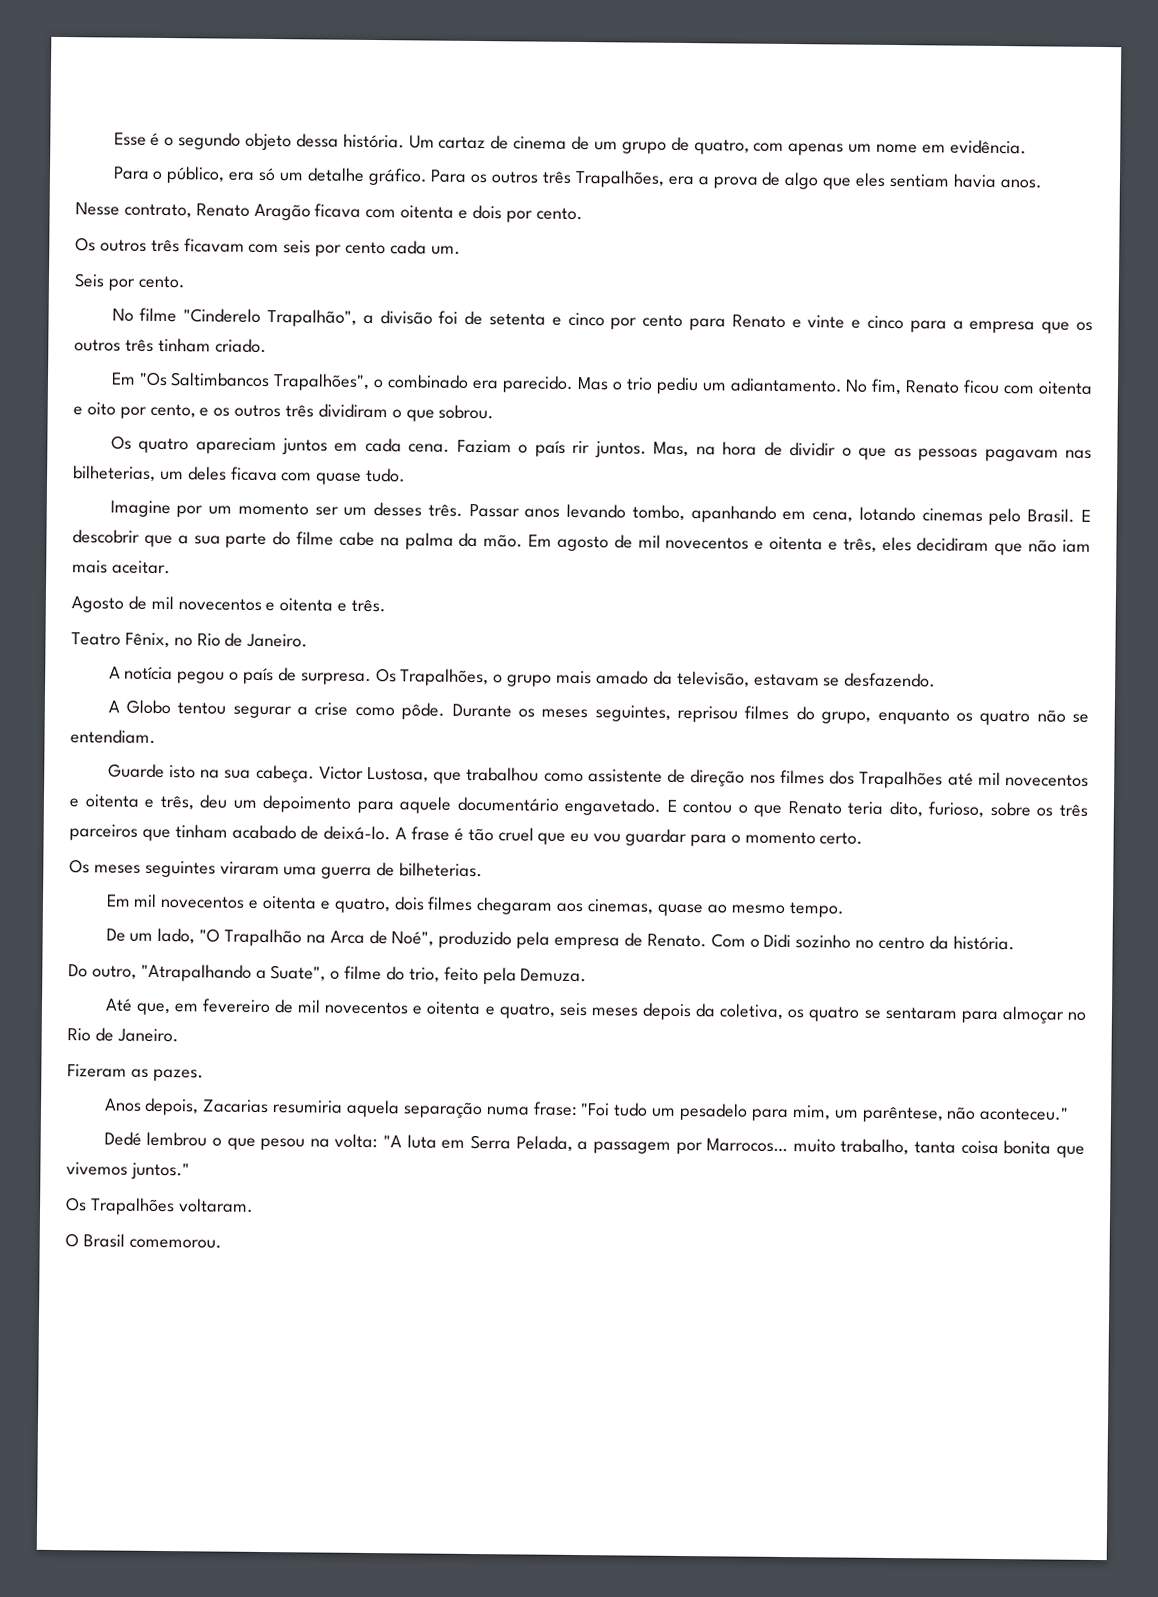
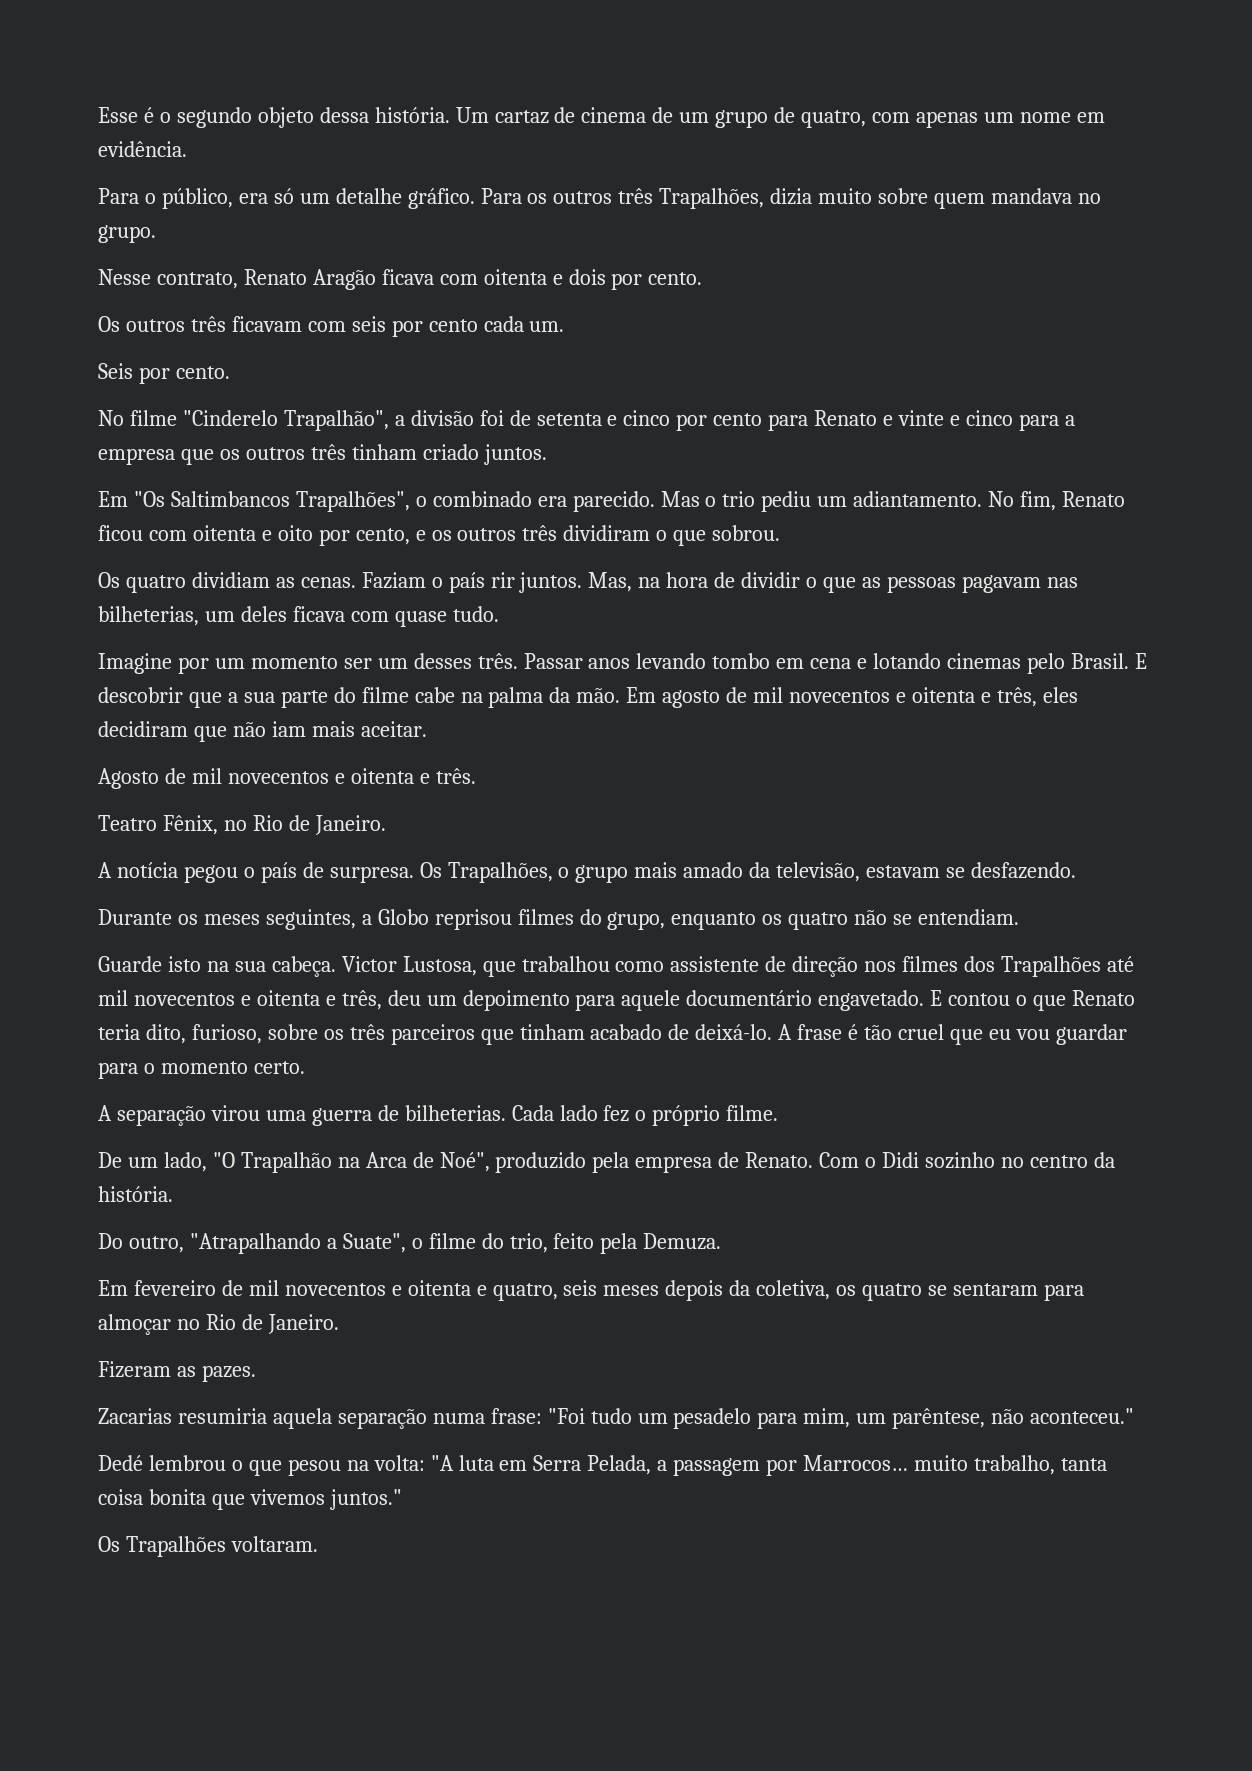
- Para os outros três Trapalhões, era a prova de algo que eles sentiam havia anos.
+ Para os outros três Trapalhões, dizia muito sobre quem mandava no grupo.
- No filme "Cinderelo Trapalhão", a divisão foi de setenta e cinco por cento para Renato e vinte e cinco para a empresa que os outros três tinham criado.
+ No filme "Cinderelo Trapalhão", a divisão foi de setenta e cinco por cento para Renato e vinte e cinco para a empresa que os outros três tinham criado juntos.
- Os quatro apareciam juntos em cada cena.
+ Os quatro dividiam as cenas.
- Passar anos levando tombo, apanhando em cena, lotando cinemas pelo Brasil.
+ Passar anos levando tombo em cena e lotando cinemas pelo Brasil.
- A Globo tentou segurar a crise como pôde. Durante os meses seguintes, reprisou filmes do grupo, enquanto os quatro não se entendiam.
+ Durante os meses seguintes, a Globo reprisou filmes do grupo, enquanto os quatro não se entendiam.
- Os meses seguintes viraram uma guerra de bilheterias.
- Em mil novecentos e oitenta e quatro, dois filmes chegaram aos cinemas, quase ao mesmo tempo.
+ A separação virou uma guerra de bilheterias. Cada lado fez o próprio filme.
- Até que, em fevereiro de mil novecentos e oitenta e quatro, seis meses depois da coletiva, os quatro se sentaram para almoçar no Rio de Janeiro.
+ Em fevereiro de mil novecentos e oitenta e quatro, seis meses depois da coletiva, os quatro se sentaram para almoçar no Rio de Janeiro.
- Anos depois, Zacarias resumiria aquela separação numa frase: "Foi tudo um pesadelo para mim, um parêntese, não aconteceu."
+ Zacarias resumiria aquela separação numa frase: "Foi tudo um pesadelo para mim, um parêntese, não aconteceu."
- O Brasil comemorou.

